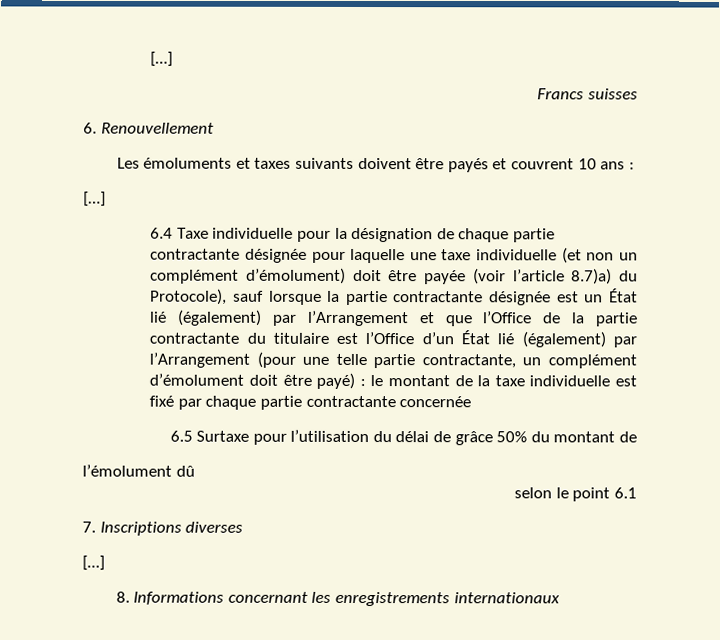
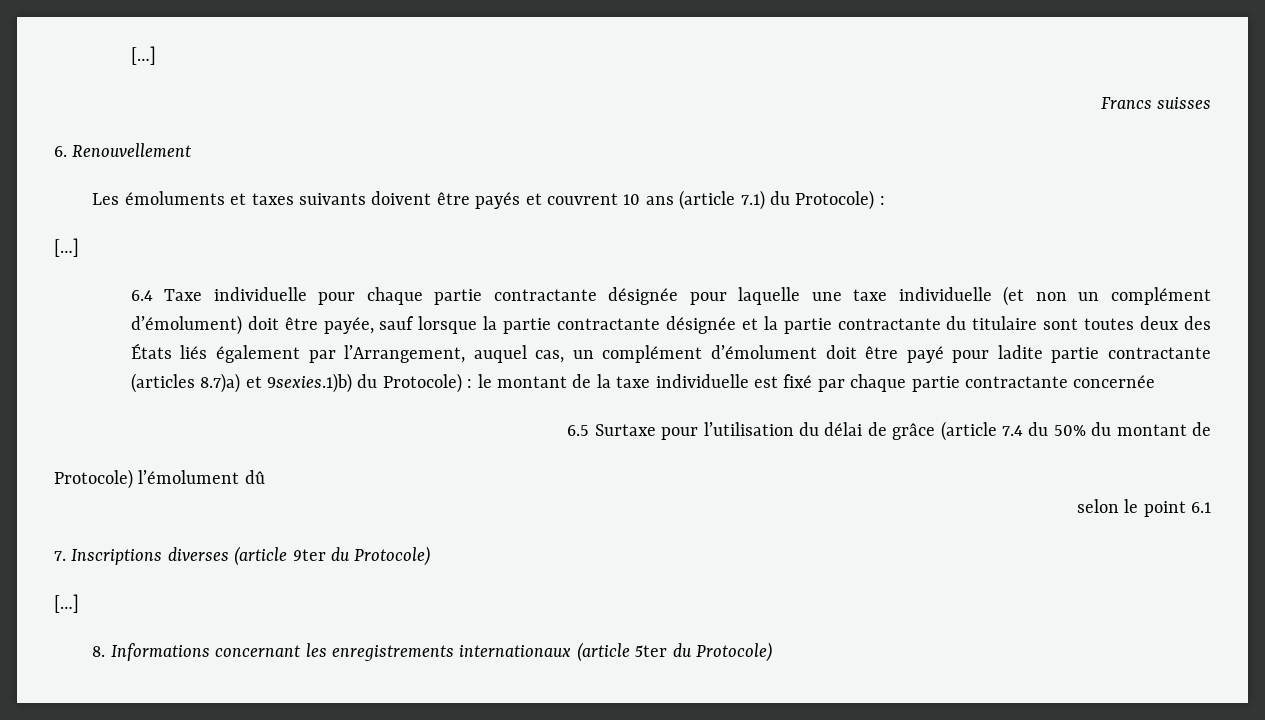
- Les émoluments et taxes suivants doivent être payés et couvrent 10 ans :
+ Les émoluments et taxes suivants doivent être payés et couvrent 10 ans (article 7.1) du Protocole) :
- 6.4 Taxe individuelle pour la désignation de chaque partie contractante désignée pour laquelle une taxe individuelle (et non un complément d’émolument) doit être payée (voir l’article 8.7)a) du Protocole), sauf lorsque la partie contractante désignée est un État lié (également) par l’Arrangement et que l’Office de la partie contractante du titulaire est l’Office d’un État lié (également) par l’Arrangement (pour une telle partie contractante, un complément d’émolument doit être payé) : le montant de la taxe individuelle est fixé par chaque partie contractante concernée
+ 6.4 Taxe individuelle pour chaque partie contractante désignée pour laquelle une taxe individuelle (et non un complément d’émolument) doit être payée, sauf lorsque la partie contractante désignée et la partie contractante du titulaire sont toutes deux des États liés également par l’Arrangement, auquel cas, un complément d’émolument doit être payé pour ladite partie contractante (articles 8.7)a) et 9sexies.1)b) du Protocole) : le montant de la taxe individuelle est fixé par chaque partie contractante concernée
- 6.5 Surtaxe pour l’utilisation du délai de grâce 50% du montant de
+ 6.5 Surtaxe pour l’utilisation du délai de grâce (article 7.4 du 50% du montant de
- l’émolument dû
+ Protocole) l’émolument dû
- 7. Inscriptions diverses
+ 7. Inscriptions diverses (article 9ter du Protocole)
- 8. Informations concernant les enregistrements internationaux
+ 8. Informations concernant les enregistrements internationaux (article 5ter du Protocole)

